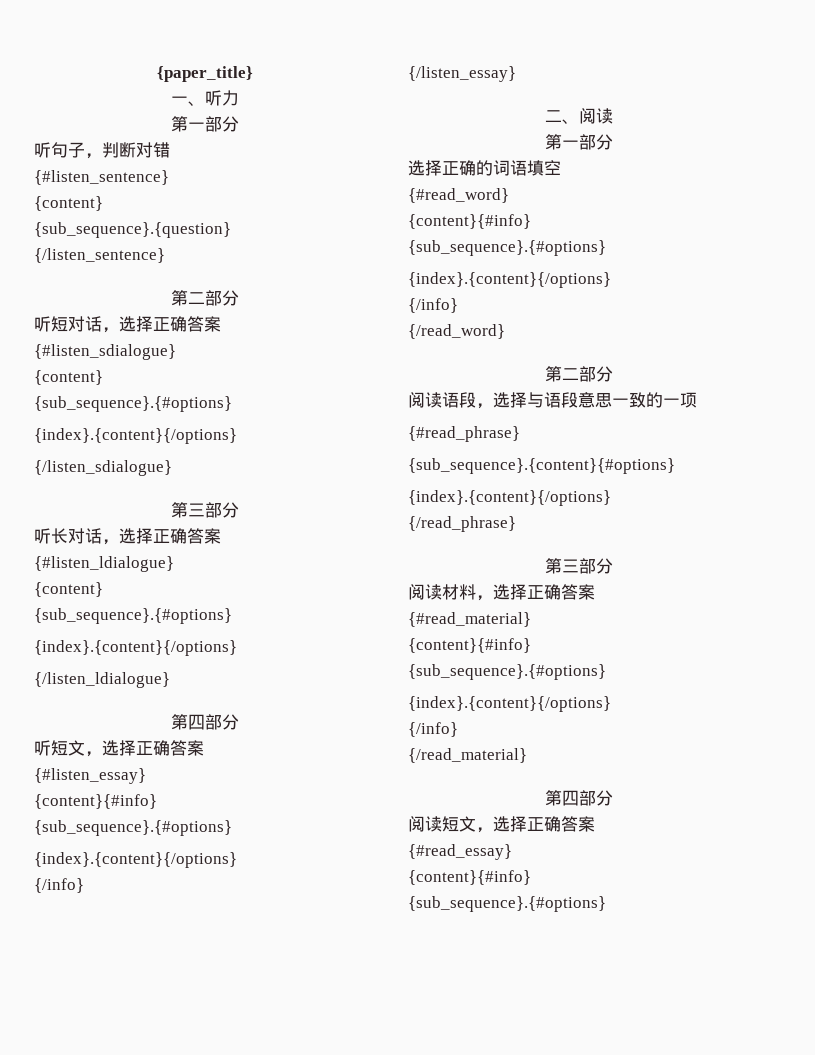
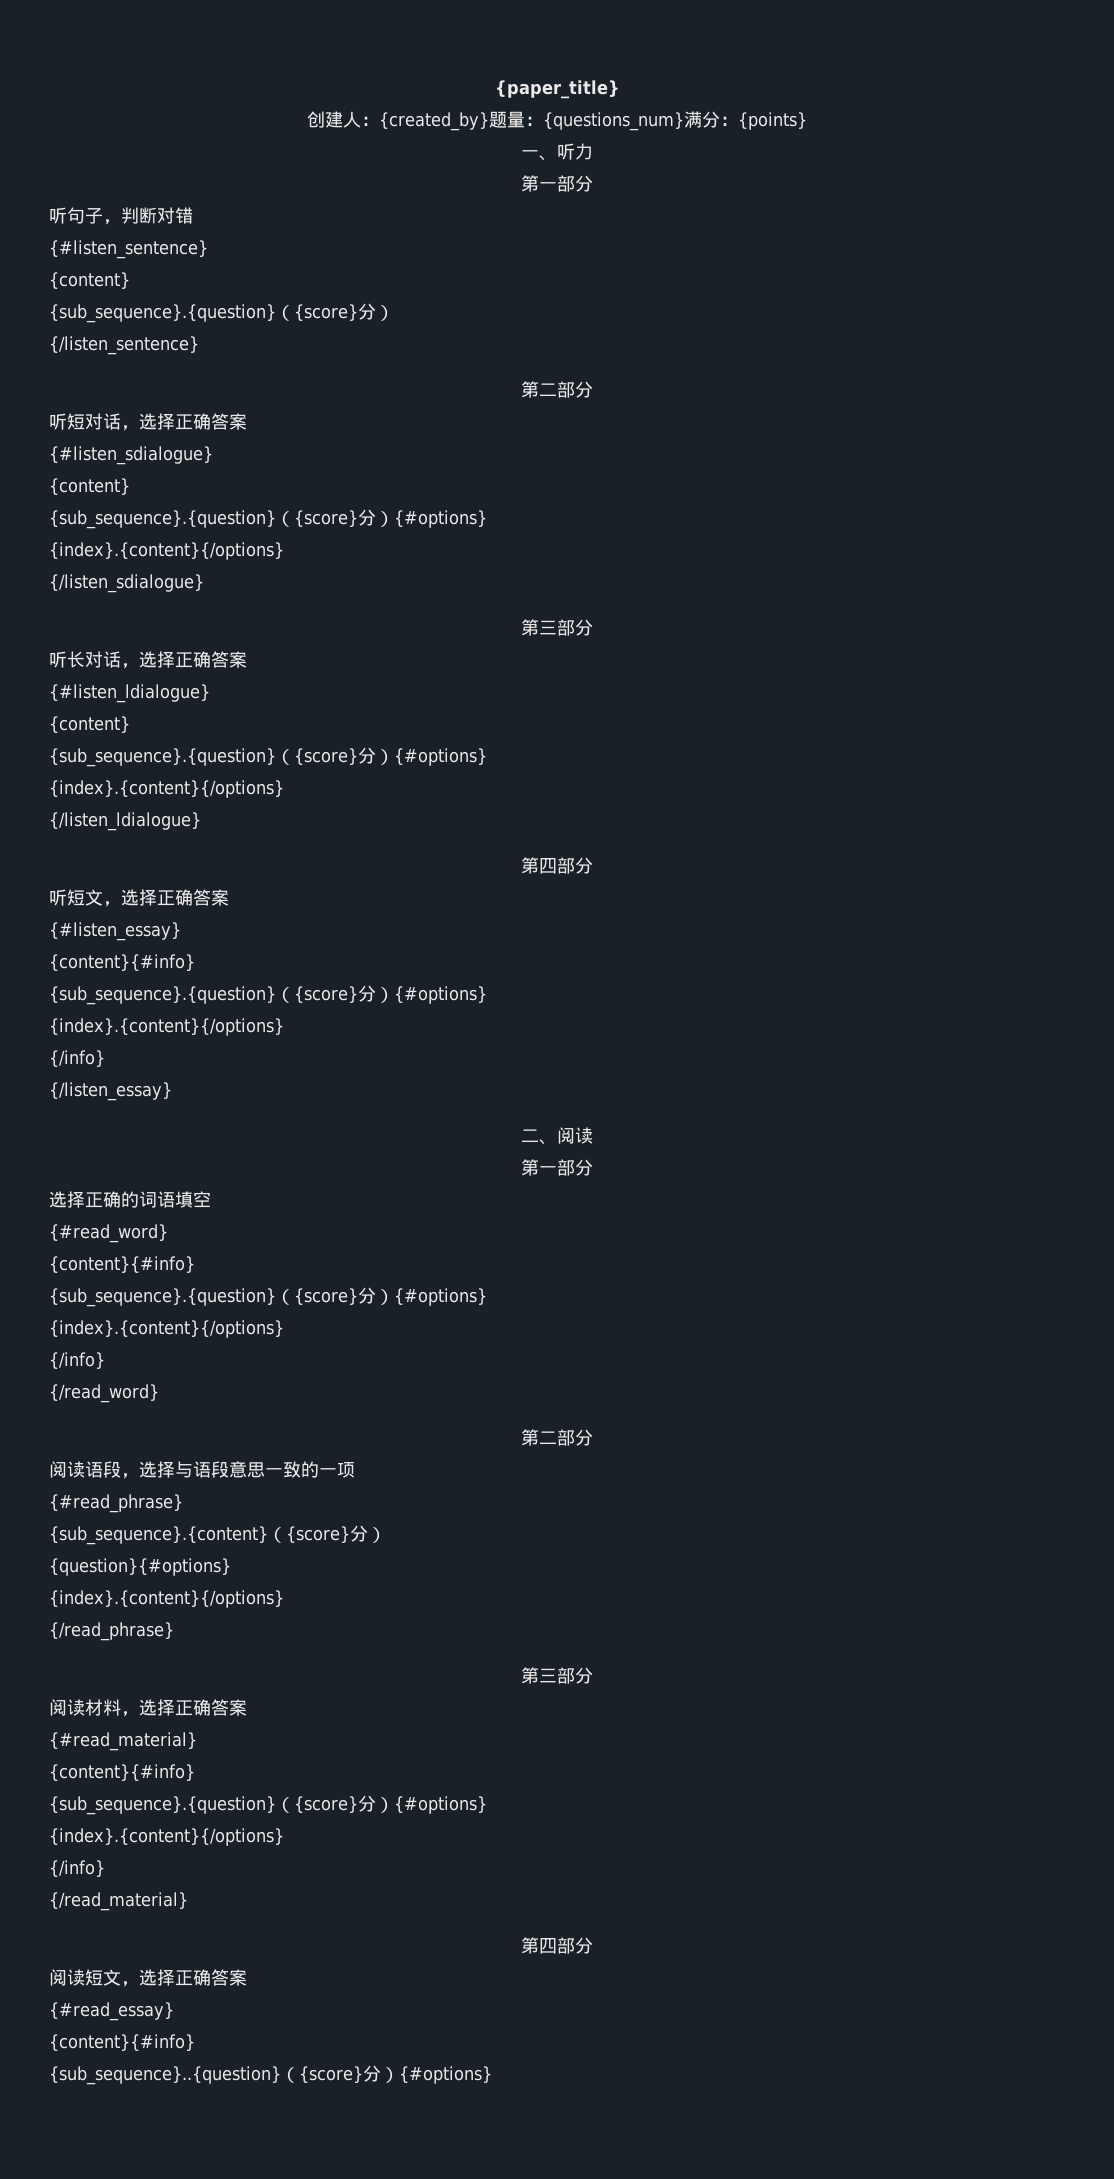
+ 创建人：{created_by}题量：{questions_num}满分：{points}
  {#listen_sentence}
  {content}
- {sub_sequence}.{question}
+ {sub_sequence}.{question}（{score}分）
  {#listen_sdialogue}
  {content}
- {sub_sequence}.{#options}
+ {sub_sequence}.{question}（{score}分）{#options}
  {#listen_ldialogue}
  {content}
- {sub_sequence}.{#options}
+ {sub_sequence}.{question}（{score}分）{#options}
  {#listen_essay}
  {content}{#info}
- {sub_sequence}.{#options}
+ {sub_sequence}.{question}（{score}分）{#options}
  {#read_word}
  {content}{#info}
- {sub_sequence}.{#options}
+ {sub_sequence}.{question}（{score}分）{#options}
- {sub_sequence}.{content}{#options}
+ {sub_sequence}.{content}（{score}分）
+ {question}{#options}
  {#read_material}
  {content}{#info}
- {sub_sequence}.{#options}
+ {sub_sequence}.{question}（{score}分）{#options}
  {#read_essay}
  {content}{#info}
- {sub_sequence}.{#options}
+ {sub_sequence}..{question}（{score}分）{#options}

